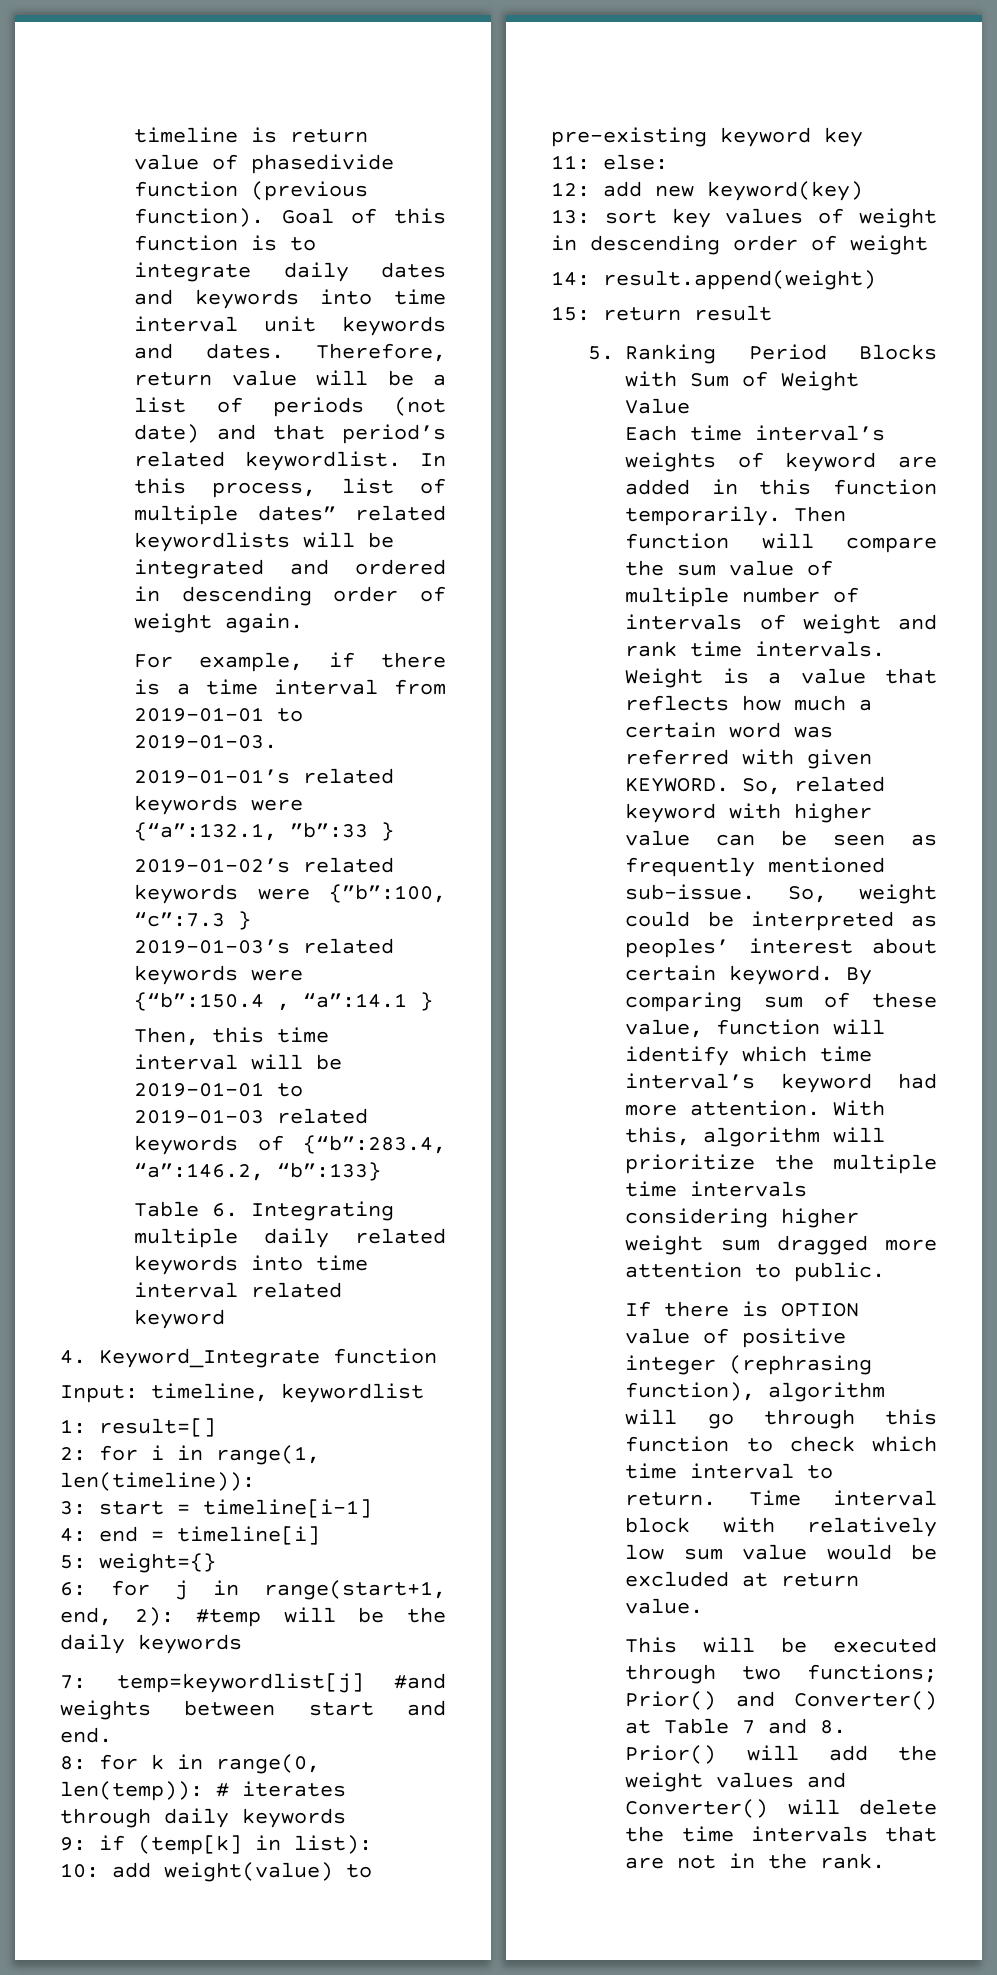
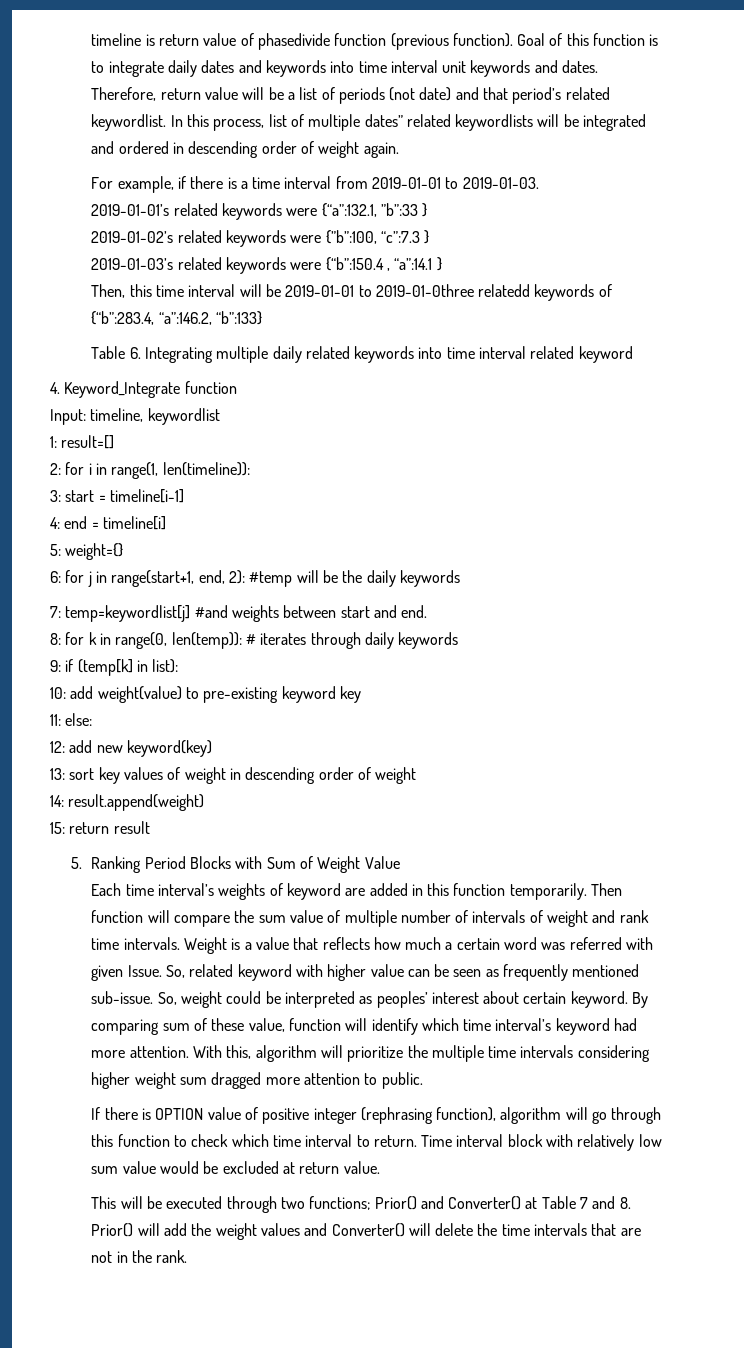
- Then, this time interval will be 2019-01-01 to 2019-01-03 related keywords of {“b”:283.4, “a”:146.2, “b”:133}
+ Then, this time interval will be 2019-01-01 to 2019-01-0three relatedd keywords of {“b”:283.4, “a”:146.2, “b”:133}
- Weight is a value that reflects how much a certain word was referred with given KEYWORD.
+ Weight is a value that reflects how much a certain word was referred with given Issue.

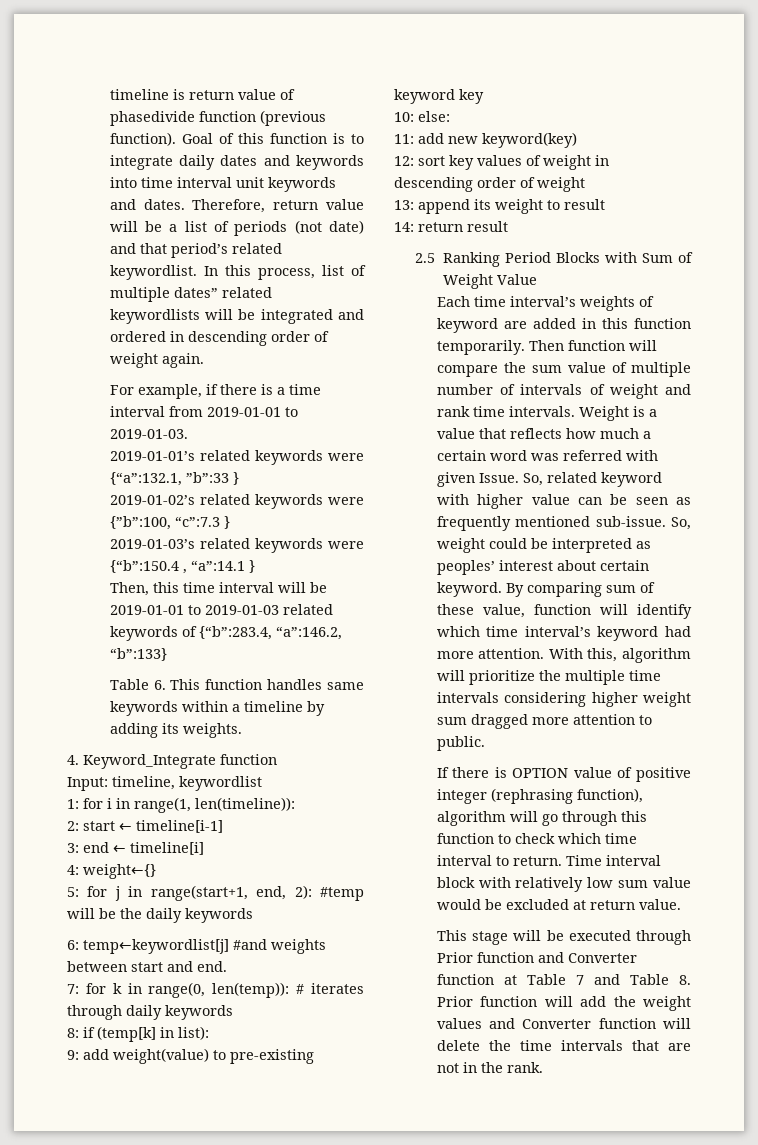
- Then, this time interval will be 2019-01-01 to 2019-01-0three relatedd keywords of {“b”:283.4, “a”:146.2, “b”:133}
+ Then, this time interval will be 2019-01-01 to 2019-01-03 related keywords of {“b”:283.4, “a”:146.2, “b”:133}
- Table 6. Integrating multiple daily related keywords into time interval related keyword
+ Table 6. This function handles same keywords within a timeline by adding its weights.
- 1: result=[]
- 2: for i in range(1, len(timeline)):
+ 1: for i in range(1, len(timeline)):
- 3: start = timeline[i-1]
- 4: end = timeline[i]
+ 2: start ← timeline[i-1]
+ 3: end ← timeline[i]
+ 4: weight←{}
- 5: weight={}
- 6: for j in range(start+1, end, 2): #temp will be the daily keywords
+ 5: for j in range(start+1, end, 2): #temp will be the daily keywords
- 7: temp=keywordlist[j] #and weights between start and end.
+ 6: temp←keywordlist[j] #and weights between start and end.
- 8: for k in range(0, len(temp)): # iterates through daily keywords
+ 7: for k in range(0, len(temp)): # iterates through daily keywords
- 9: if (temp[k] in list):
+ 8: if (temp[k] in list):
- 10: add weight(value) to pre-existing keyword key
+ 9: add weight(value) to pre-existing keyword key
- 11: else:
+ 10: else:
- 12: add new keyword(key)
+ 11: add new keyword(key)
- 13: sort key values of weight in descending order of weight
+ 12: sort key values of weight in descending order of weight
+ 13: append its weight to result
- 14: result.append(weight)
- 15: return result
+ 14: return result
- 5. Ranking Period Blocks with Sum of Weight Value
+ 2.5 Ranking Period Blocks with Sum of Weight Value
- This will be executed through two functions; Prior() and Converter() at Table 7 and 8. Prior() will add the weight values and Converter() will delete the time intervals that are not in the rank.
+ This stage will be executed through Prior function and Converter function at Table 7 and Table 8. Prior function will add the weight values and Converter function will delete the time intervals that are not in the rank.

